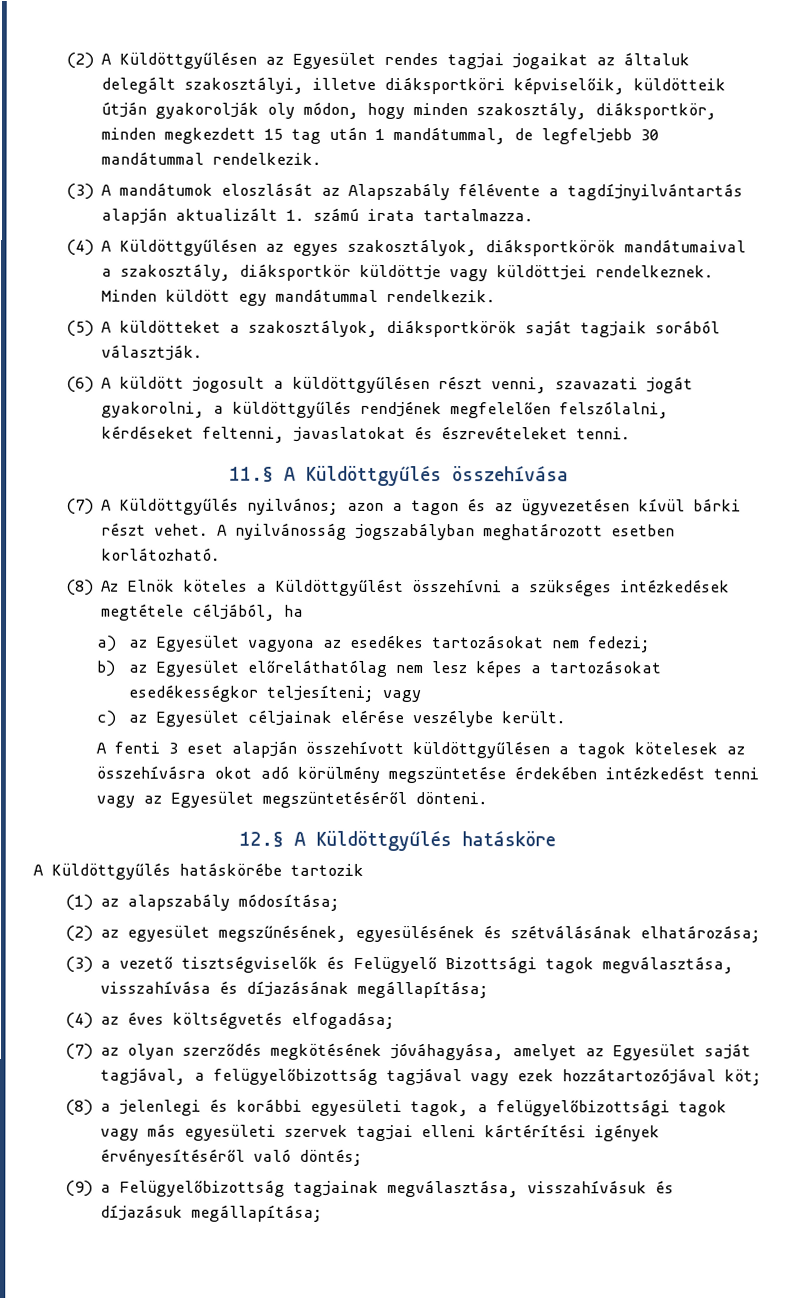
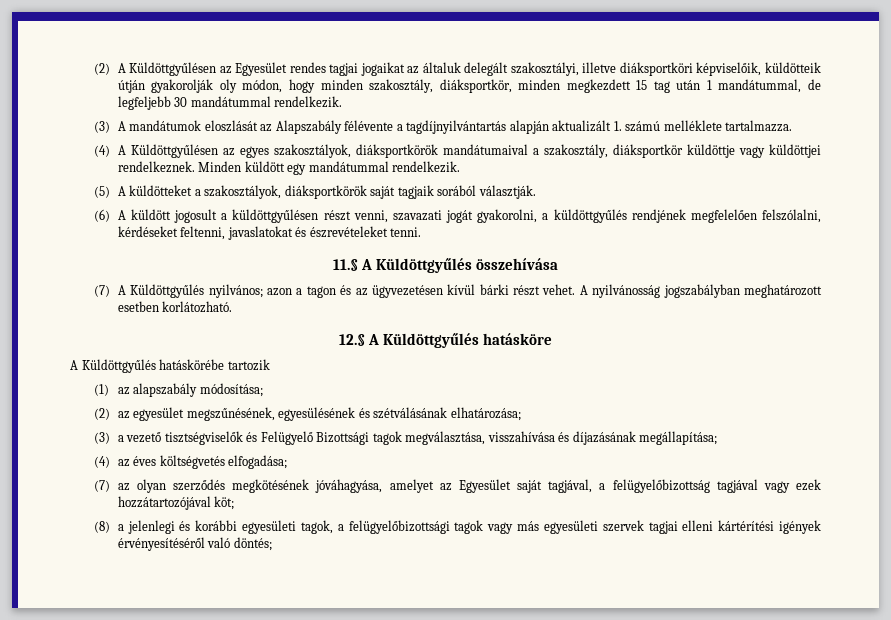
- (3) A mandátumok eloszlását az Alapszabály félévente a tagdíjnyilvántartás alapján aktualizált 1. számú irata tartalmazza.
+ (3) A mandátumok eloszlását az Alapszabály félévente a tagdíjnyilvántartás alapján aktualizált 1. számú melléklete tartalmazza.
- (8) Az Elnök köteles a Küldöttgyűlést összehívni a szükséges intézkedések megtétele céljából, ha
- a) az Egyesület vagyona az esedékes tartozásokat nem fedezi;
- b) az Egyesület előreláthatólag nem lesz képes a tartozásokat esedékességkor teljesíteni; vagy
- c) az Egyesület céljainak elérése veszélybe került.
- A fenti 3 eset alapján összehívott küldöttgyűlésen a tagok kötelesek az összehívásra okot adó körülmény megszüntetése érdekében intézkedést tenni vagy az Egyesület megszüntetéséről dönteni.
- (9) a Felügyelőbizottság tagjainak megválasztása, visszahívásuk és díjazásuk megállapítása;

